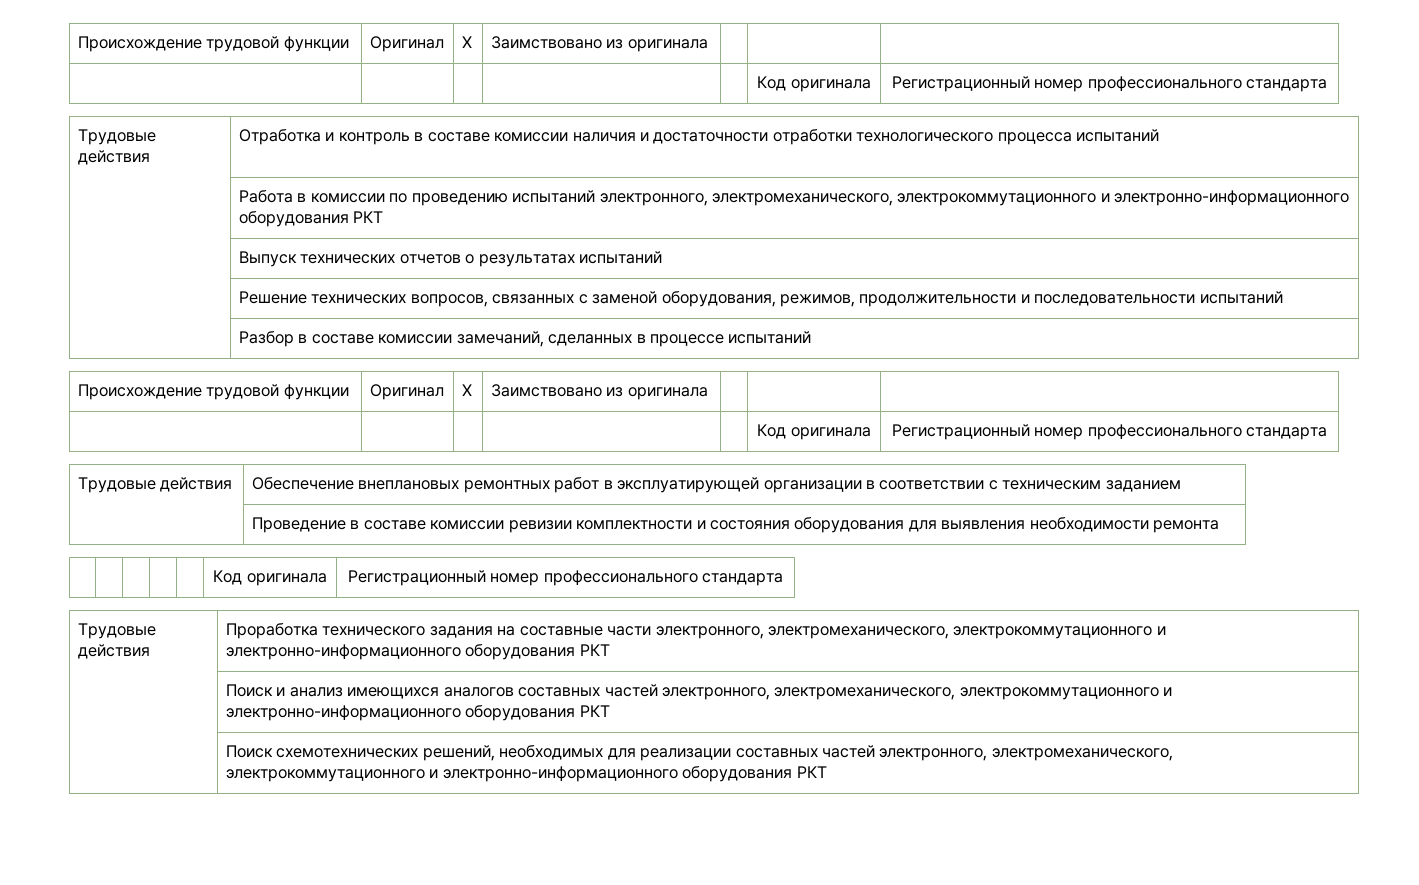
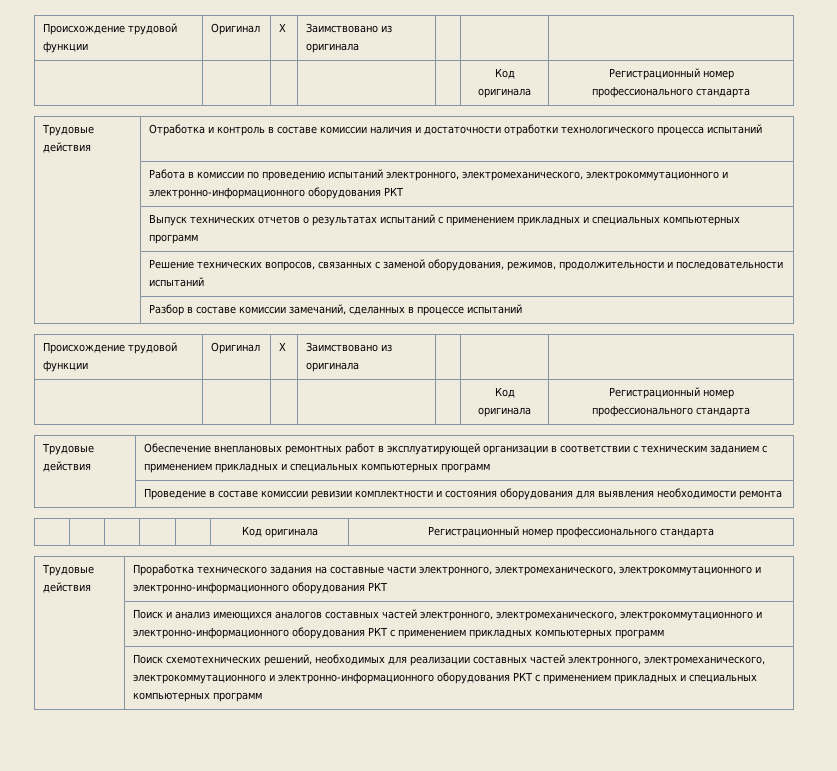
- | Выпуск технических отчетов о результатах испытаний
+ | Выпуск технических отчетов о результатах испытаний с применением прикладных и специальных компьютерных программ
- Трудовые действия | Обеспечение внеплановых ремонтных работ в эксплуатирующей организации в соответствии с техническим заданием
+ Трудовые действия | Обеспечение внеплановых ремонтных работ в эксплуатирующей организации в соответствии с техническим заданием с применением прикладных и специальных компьютерных программ
- | Поиск и анализ имеющихся аналогов составных частей электронного, электромеханического, электрокоммутационного и электронно-информационного оборудования РКТ
+ | Поиск и анализ имеющихся аналогов составных частей электронного, электромеханического, электрокоммутационного и электронно-информационного оборудования РКТ с применением прикладных компьютерных программ
- | Поиск схемотехнических решений, необходимых для реализации составных частей электронного, электромеханического, электрокоммутационного и электронно-информационного оборудования РКТ
+ | Поиск схемотехнических решений, необходимых для реализации составных частей электронного, электромеханического, электрокоммутационного и электронно-информационного оборудования РКТ с применением прикладных и специальных компьютерных программ

